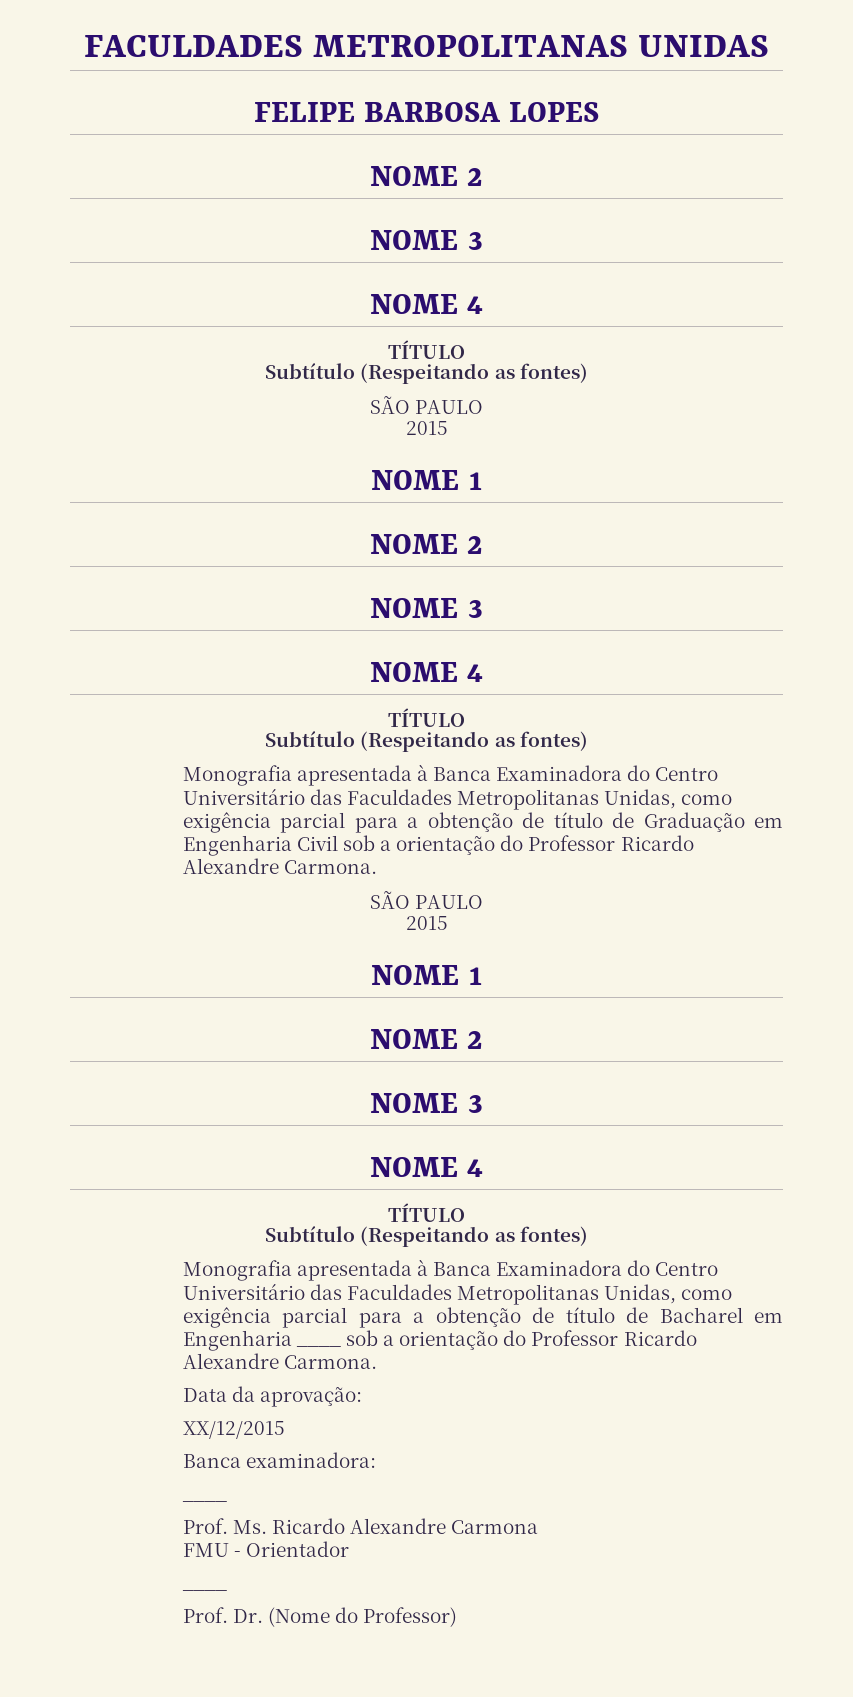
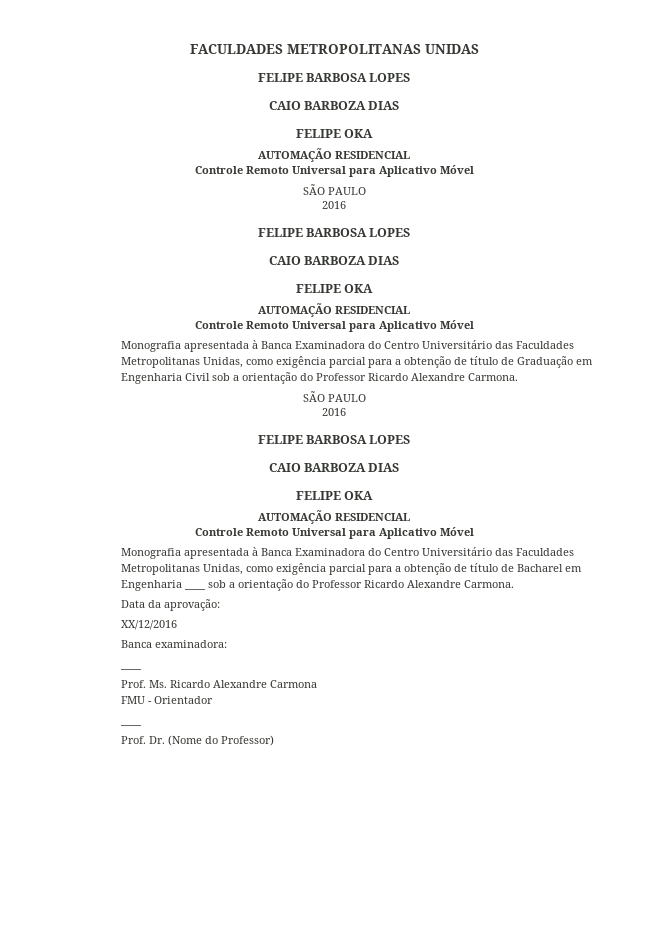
  FACULDADES METROPOLITANAS UNIDAS
  FELIPE BARBOSA LOPES
- NOME 2
- NOME 3
- NOME 4
- TÍTULO
- Subtítulo (Respeitando as fontes)
+ CAIO BARBOZA DIAS
+ FELIPE OKA
+ AUTOMAÇÃO RESIDENCIAL
+ Controle Remoto Universal para Aplicativo Móvel
  SÃO PAULO
- 2015
- NOME 1
- NOME 2
- NOME 3
- NOME 4
- TÍTULO
- Subtítulo (Respeitando as fontes)
+ 2016
+ FELIPE BARBOSA LOPES
+ CAIO BARBOZA DIAS
+ FELIPE OKA
+ AUTOMAÇÃO RESIDENCIAL
+ Controle Remoto Universal para Aplicativo Móvel
  Monografia apresentada à Banca Examinadora do Centro Universitário das Faculdades Metropolitanas Unidas, como exigência parcial para a obtenção de título de Graduação em Engenharia Civil sob a orientação do Professor Ricardo Alexandre Carmona.
  SÃO PAULO
- 2015
- NOME 1
- NOME 2
- NOME 3
- NOME 4
- TÍTULO
- Subtítulo (Respeitando as fontes)
+ 2016
+ FELIPE BARBOSA LOPES
+ CAIO BARBOZA DIAS
+ FELIPE OKA
+ AUTOMAÇÃO RESIDENCIAL
+ Controle Remoto Universal para Aplicativo Móvel
- XX/12/2015
+ XX/12/2016

